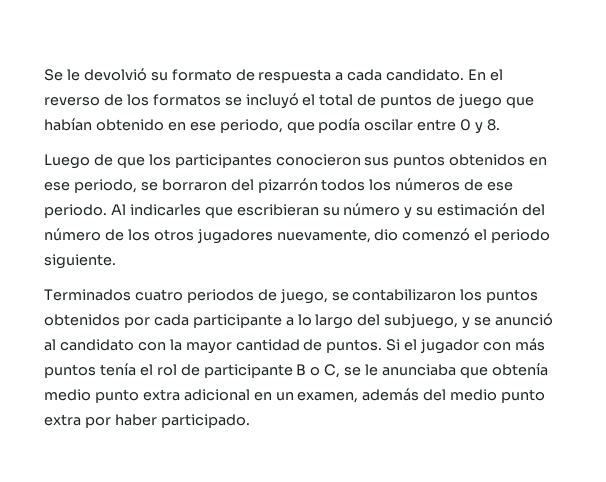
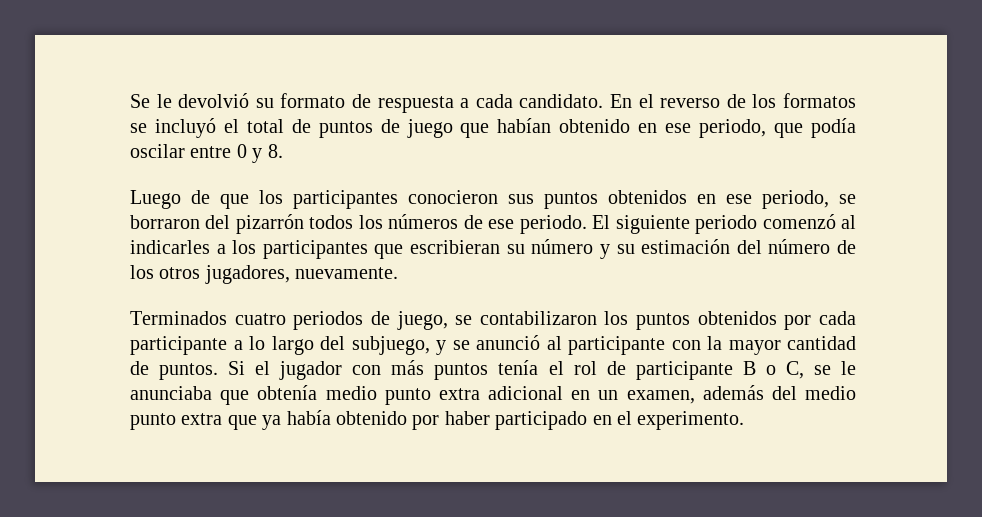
- Al indicarles que escribieran su número y su estimación del número de los otros jugadores nuevamente, dio comenzó el periodo siguiente.
+ El siguiente periodo comenzó al indicarles a los participantes que escribieran su número y su estimación del número de los otros jugadores, nuevamente.
- Terminados cuatro periodos de juego, se contabilizaron los puntos obtenidos por cada participante a lo largo del subjuego, y se anunció al candidato con la mayor cantidad de puntos.
+ Terminados cuatro periodos de juego, se contabilizaron los puntos obtenidos por cada participante a lo largo del subjuego, y se anunció al participante con la mayor cantidad de puntos.
- Si el jugador con más puntos tenía el rol de participante B o C, se le anunciaba que obtenía medio punto extra adicional en un examen, además del medio punto extra por haber participado.
+ Si el jugador con más puntos tenía el rol de participante B o C, se le anunciaba que obtenía medio punto extra adicional en un examen, además del medio punto extra que ya había obtenido por haber participado en el experimento.

